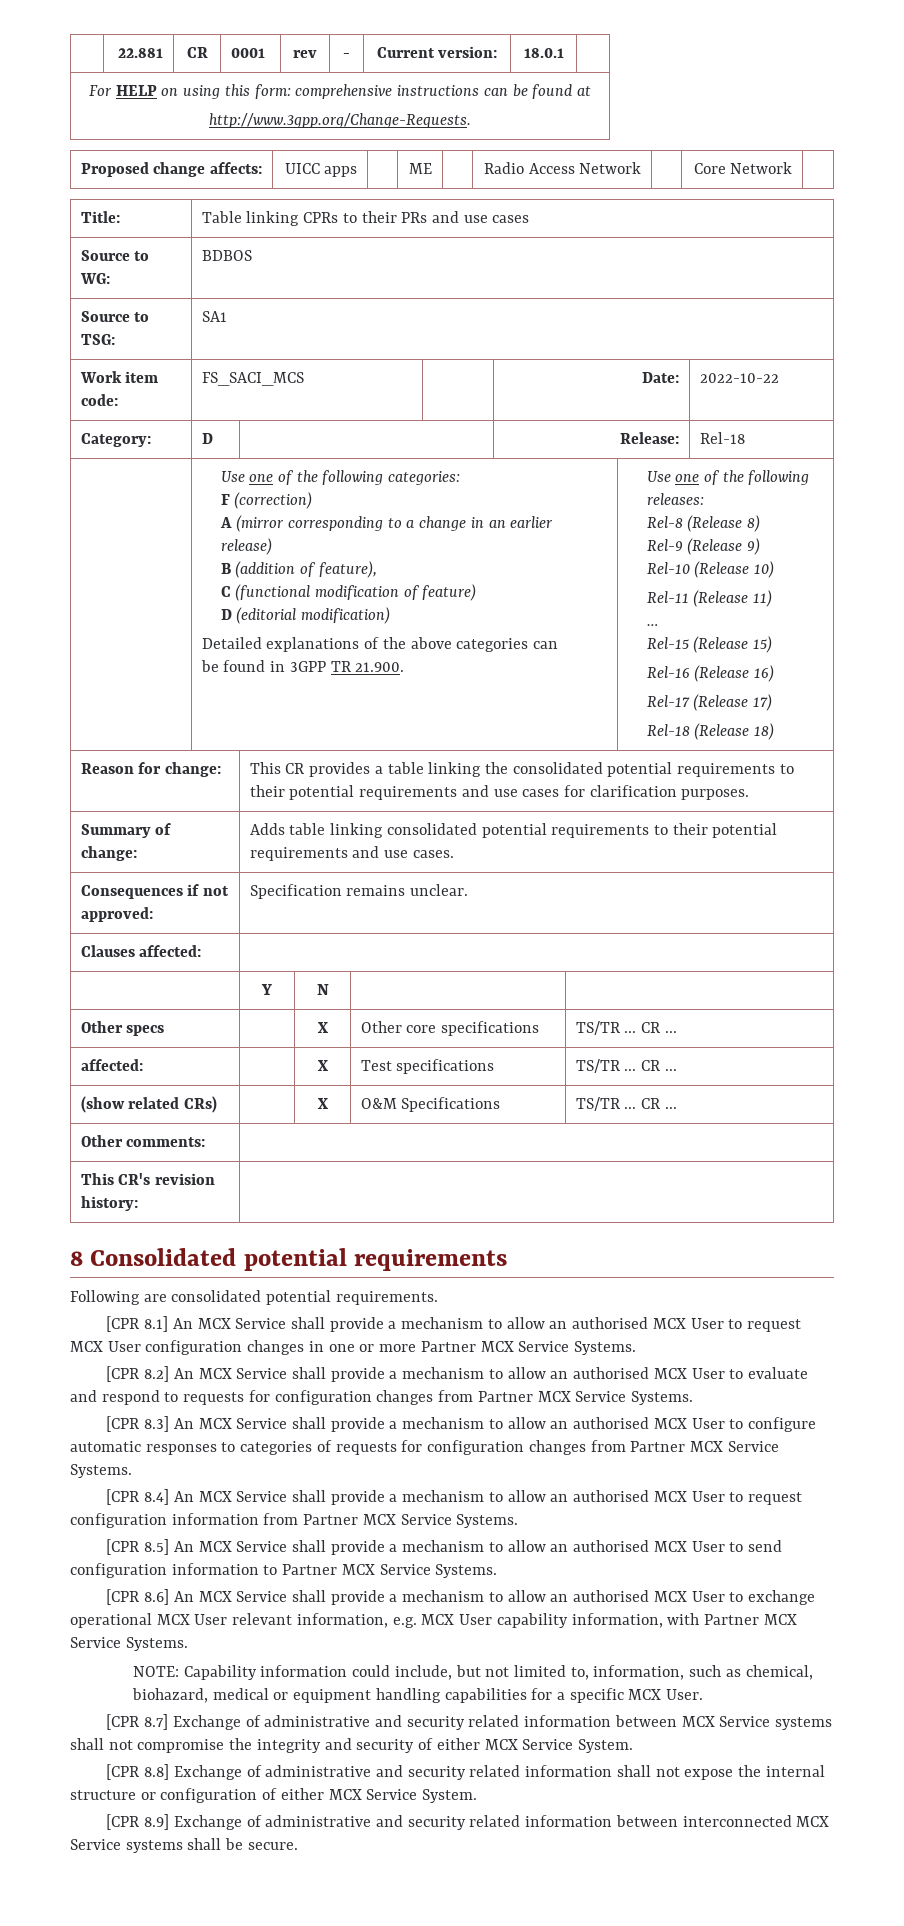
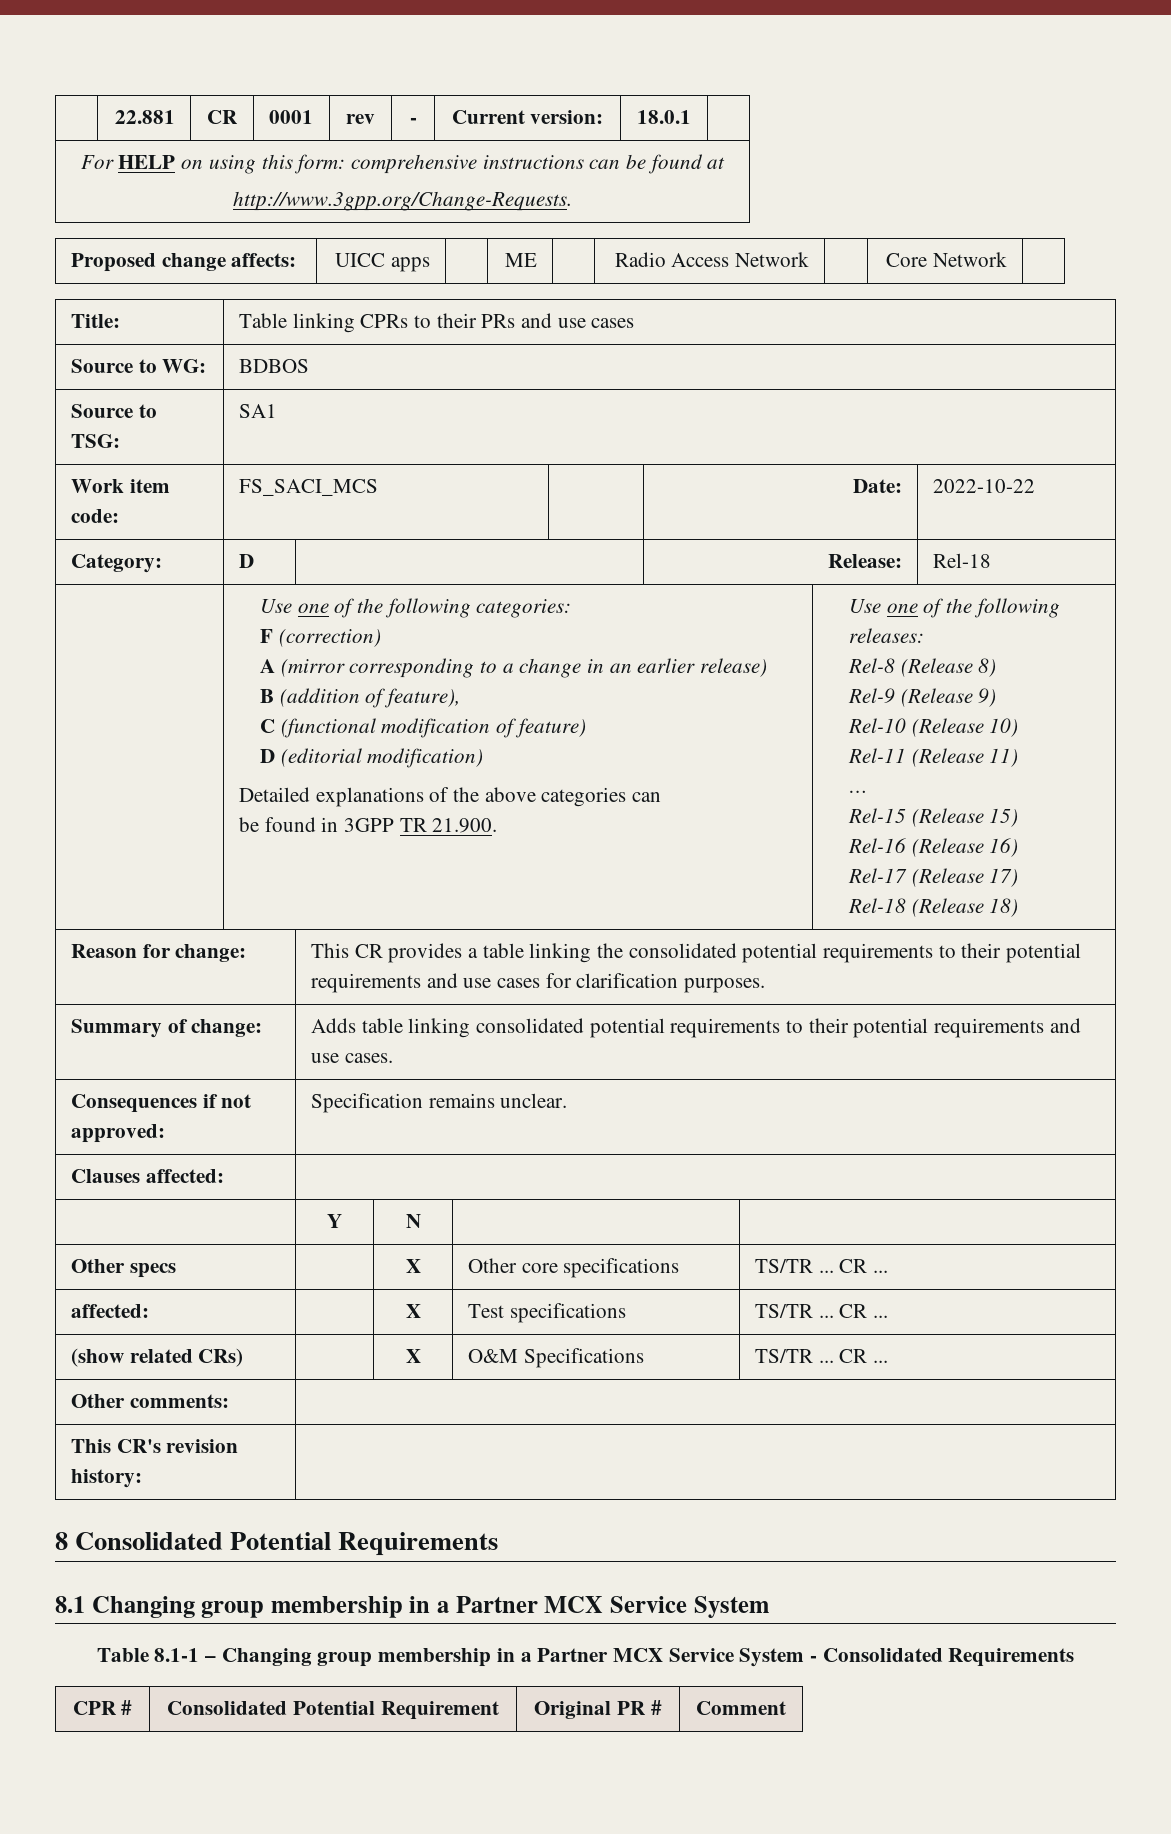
- 8 Consolidated potential requirements
- Following are consolidated potential requirements.
- [CPR 8.1] An MCX Service shall provide a mechanism to allow an authorised MCX User to request MCX User configuration changes in one or more Partner MCX Service Systems.
- [CPR 8.2] An MCX Service shall provide a mechanism to allow an authorised MCX User to evaluate and respond to requests for configuration changes from Partner MCX Service Systems.
- [CPR 8.3] An MCX Service shall provide a mechanism to allow an authorised MCX User to configure automatic responses to categories of requests for configuration changes from Partner MCX Service Systems.
- [CPR 8.4] An MCX Service shall provide a mechanism to allow an authorised MCX User to request configuration information from Partner MCX Service Systems.
- [CPR 8.5] An MCX Service shall provide a mechanism to allow an authorised MCX User to send configuration information to Partner MCX Service Systems.
- [CPR 8.6] An MCX Service shall provide a mechanism to allow an authorised MCX User to exchange operational MCX User relevant information, e.g. MCX User capability information, with Partner MCX Service Systems.
- NOTE: Capability information could include, but not limited to, information, such as chemical, biohazard, medical or equipment handling capabilities for a specific MCX User.
- [CPR 8.7] Exchange of administrative and security related information between MCX Service systems shall not compromise the integrity and security of either MCX Service System.
- [CPR 8.8] Exchange of administrative and security related information shall not expose the internal structure or configuration of either MCX Service System.
- [CPR 8.9] Exchange of administrative and security related information between interconnected MCX Service systems shall be secure.
+ 8 Consolidated Potential Requirements
+ 8.1 Changing group membership in a Partner MCX Service System
+ Table 8.1-1 – Changing group membership in a Partner MCX Service System - Consolidated Requirements
+ CPR # | Consolidated Potential Requirement | Original PR # | Comment

